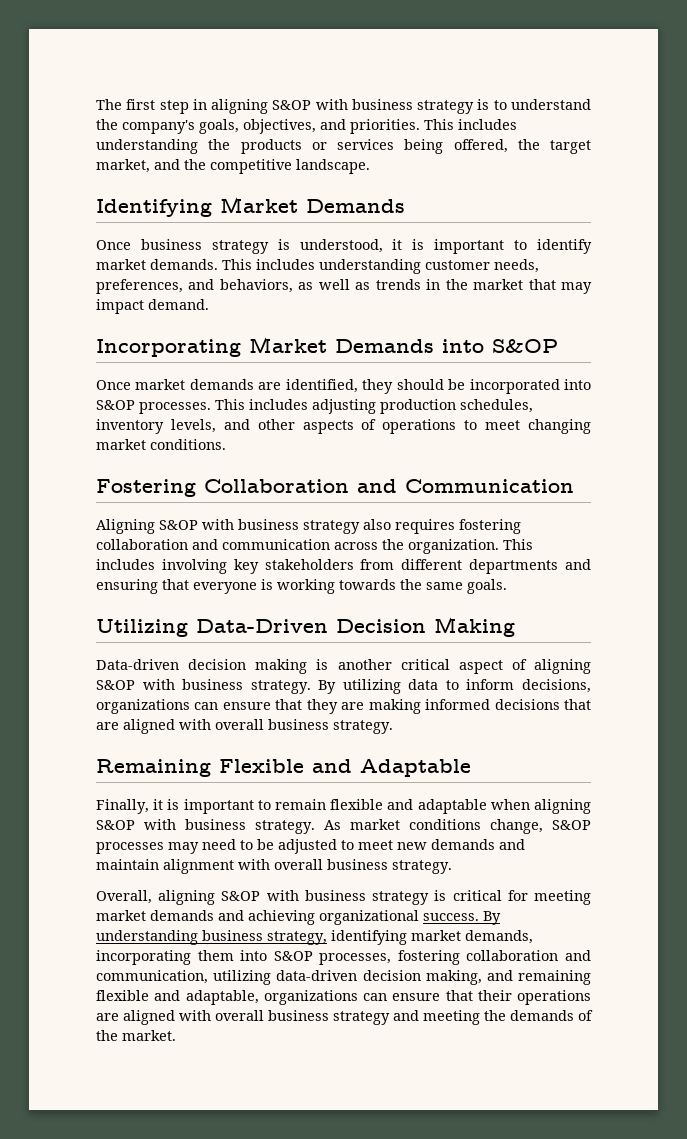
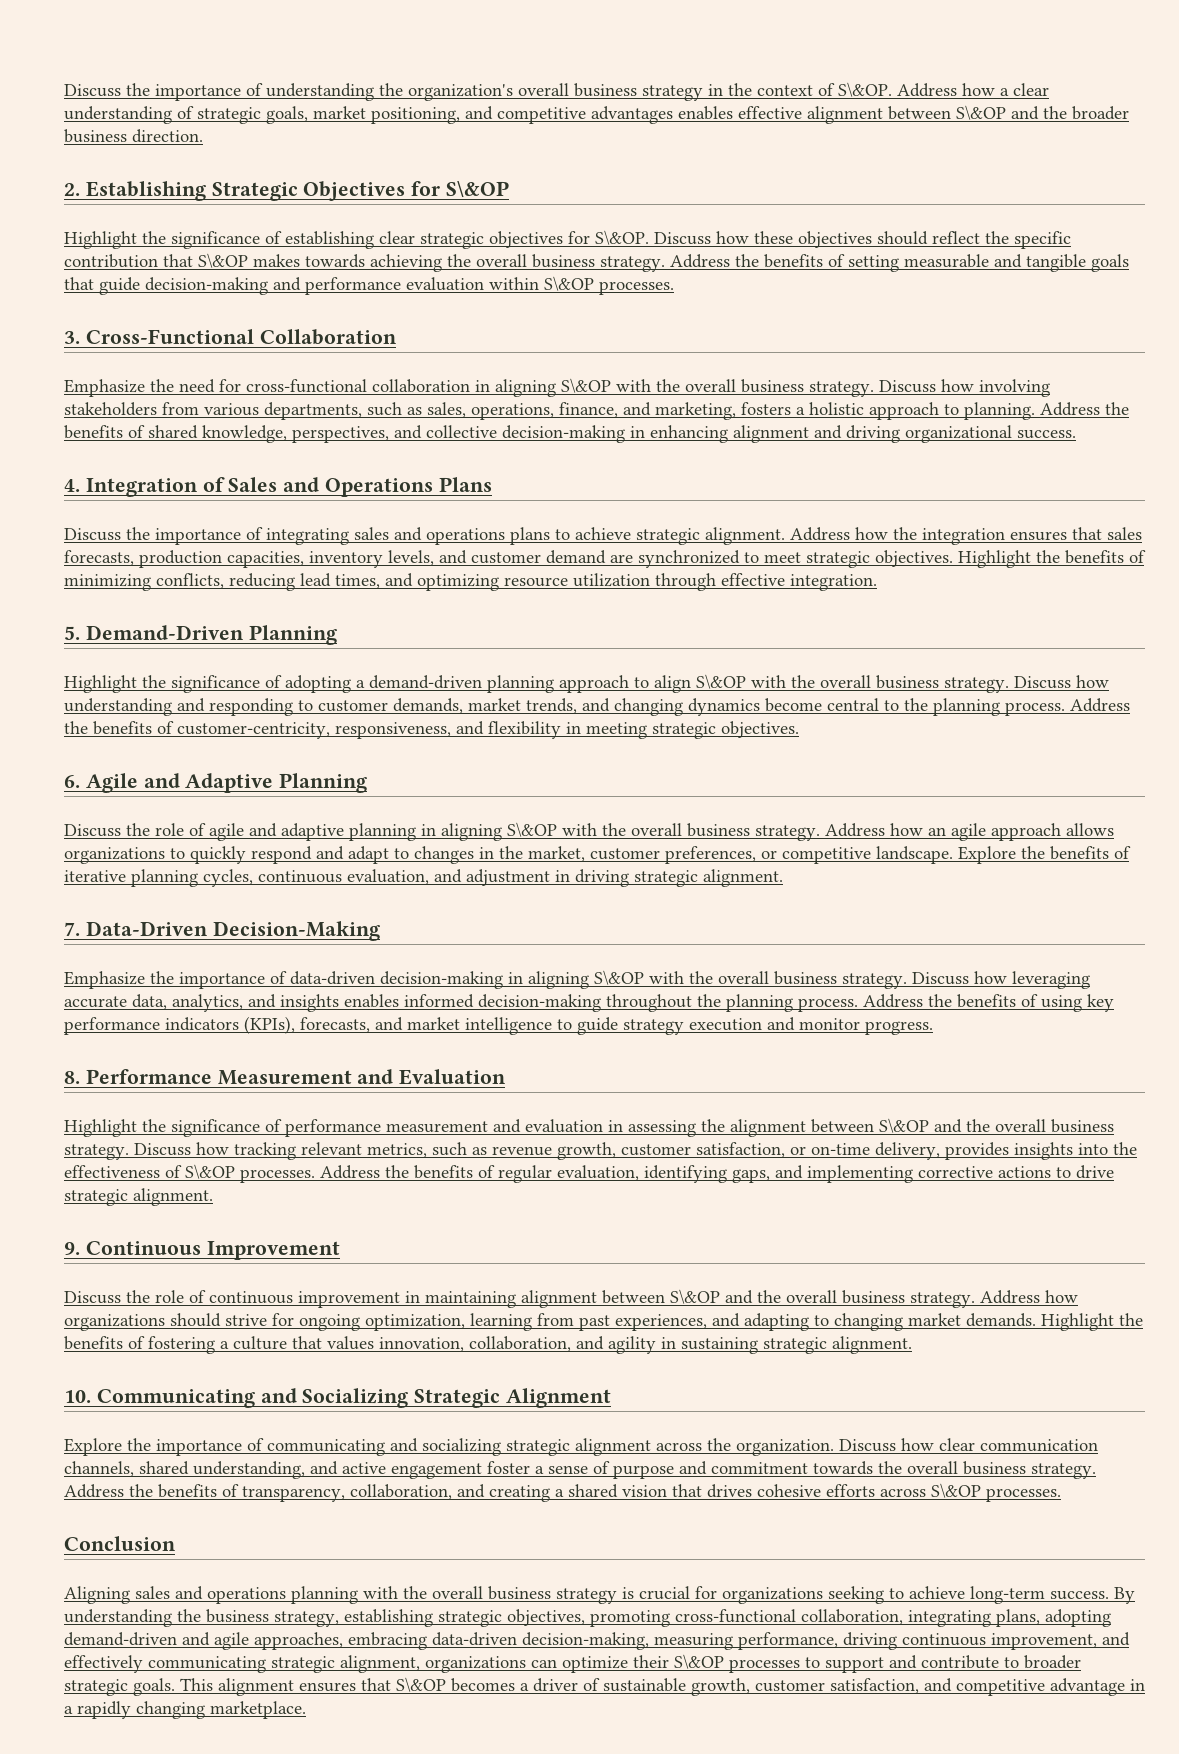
- The first step in aligning S&OP with business strategy is to understand the company's goals, objectives, and priorities. This includes understanding the products or services being offered, the target market, and the competitive landscape.
- Identifying Market Demands
- Once business strategy is understood, it is important to identify market demands. This includes understanding customer needs, preferences, and behaviors, as well as trends in the market that may impact demand.
- Incorporating Market Demands into S&OP
- Once market demands are identified, they should be incorporated into S&OP processes. This includes adjusting production schedules, inventory levels, and other aspects of operations to meet changing market conditions.
- Fostering Collaboration and Communication
- Aligning S&OP with business strategy also requires fostering collaboration and communication across the organization. This includes involving key stakeholders from different departments and ensuring that everyone is working towards the same goals.
- Utilizing Data-Driven Decision Making
- Data-driven decision making is another critical aspect of aligning S&OP with business strategy. By utilizing data to inform decisions, organizations can ensure that they are making informed decisions that are aligned with overall business strategy.
- Remaining Flexible and Adaptable
- Finally, it is important to remain flexible and adaptable when aligning S&OP with business strategy. As market conditions change, S&OP processes may need to be adjusted to meet new demands and maintain alignment with overall business strategy.
- Overall, aligning S&OP with business strategy is critical for meeting market demands and achieving organizational success.
+ Discuss the importance of understanding the organization's overall business strategy in the context of S\&OP. Address how a clear understanding of strategic goals, market positioning, and competitive advantages enables effective alignment between S\&OP and the broader business direction.
+ 2. Establishing Strategic Objectives for S\&OP
+ Highlight the significance of establishing clear strategic objectives for S\&OP. Discuss how these objectives should reflect the specific contribution that S\&OP makes towards achieving the overall business strategy. Address the benefits of setting measurable and tangible goals that guide decision-making and performance evaluation within S\&OP processes.
+ 3. Cross-Functional Collaboration
+ Emphasize the need for cross-functional collaboration in aligning S\&OP with the overall business strategy. Discuss how involving stakeholders from various departments, such as sales, operations, finance, and marketing, fosters a holistic approach to planning. Address the benefits of shared knowledge, perspectives, and collective decision-making in enhancing alignment and driving organizational success.
+ 4. Integration of Sales and Operations Plans
+ Discuss the importance of integrating sales and operations plans to achieve strategic alignment. Address how the integration ensures that sales forecasts, production capacities, inventory levels, and customer demand are synchronized to meet strategic objectives. Highlight the benefits of minimizing conflicts, reducing lead times, and optimizing resource utilization through effective integration.
+ 5. Demand-Driven Planning
+ Highlight the significance of adopting a demand-driven planning approach to align S\&OP with the overall business strategy. Discuss how understanding and responding to customer demands, market trends, and changing dynamics become central to the planning process. Address the benefits of customer-centricity, responsiveness, and flexibility in meeting strategic objectives.
+ 6. Agile and Adaptive Planning
+ Discuss the role of agile and adaptive planning in aligning S\&OP with the overall business strategy. Address how an agile approach allows organizations to quickly respond and adapt to changes in the market, customer preferences, or competitive landscape. Explore the benefits of iterative planning cycles, continuous evaluation, and adjustment in driving strategic alignment.
+ 7. Data-Driven Decision-Making
+ Emphasize the importance of data-driven decision-making in aligning S\&OP with the overall business strategy. Discuss how leveraging accurate data, analytics, and insights enables informed decision-making throughout the planning process. Address the benefits of using key performance indicators (KPIs), forecasts, and market intelligence to guide strategy execution and monitor progress.
+ 8. Performance Measurement and Evaluation
+ Highlight the significance of performance measurement and evaluation in assessing the alignment between S\&OP and the overall business strategy. Discuss how tracking relevant metrics, such as revenue growth, customer satisfaction, or on-time delivery, provides insights into the effectiveness of S\&OP processes. Address the benefits of regular evaluation, identifying gaps, and implementing corrective actions to drive strategic alignment.
+ 9. Continuous Improvement
+ Discuss the role of continuous improvement in maintaining alignment between S\&OP and the overall business strategy. Address how organizations should strive for ongoing optimization, learning from past experiences, and adapting to changing market demands. Highlight the benefits of fostering a culture that values innovation, collaboration, and agility in sustaining strategic alignment.
+ 10. Communicating and Socializing Strategic Alignment
+ Explore the importance of communicating and socializing strategic alignment across the organization. Discuss how clear communication channels, shared understanding, and active engagement foster a sense of purpose and commitment towards the overall business strategy. Address the benefits of transparency, collaboration, and creating a shared vision that drives cohesive efforts across S\&OP processes.
+ Conclusion
+ Aligning sales and operations planning with the overall business strategy is crucial for organizations seeking to achieve long-term success.
- By understanding business strategy, identifying market demands, incorporating them into S&OP processes, fostering collaboration and communication, utilizing data-driven decision making, and remaining flexible and adaptable, organizations can ensure that their operations are aligned with overall business strategy and meeting the demands of the market.
+ By understanding the business strategy, establishing strategic objectives, promoting cross-functional collaboration, integrating plans, adopting demand-driven and agile approaches, embracing data-driven decision-making, measuring performance, driving continuous improvement, and effectively communicating strategic alignment, organizations can optimize their S\&OP processes to support and contribute to broader strategic goals. This alignment ensures that S\&OP becomes a driver of sustainable growth, customer satisfaction, and competitive advantage in a rapidly changing marketplace.

